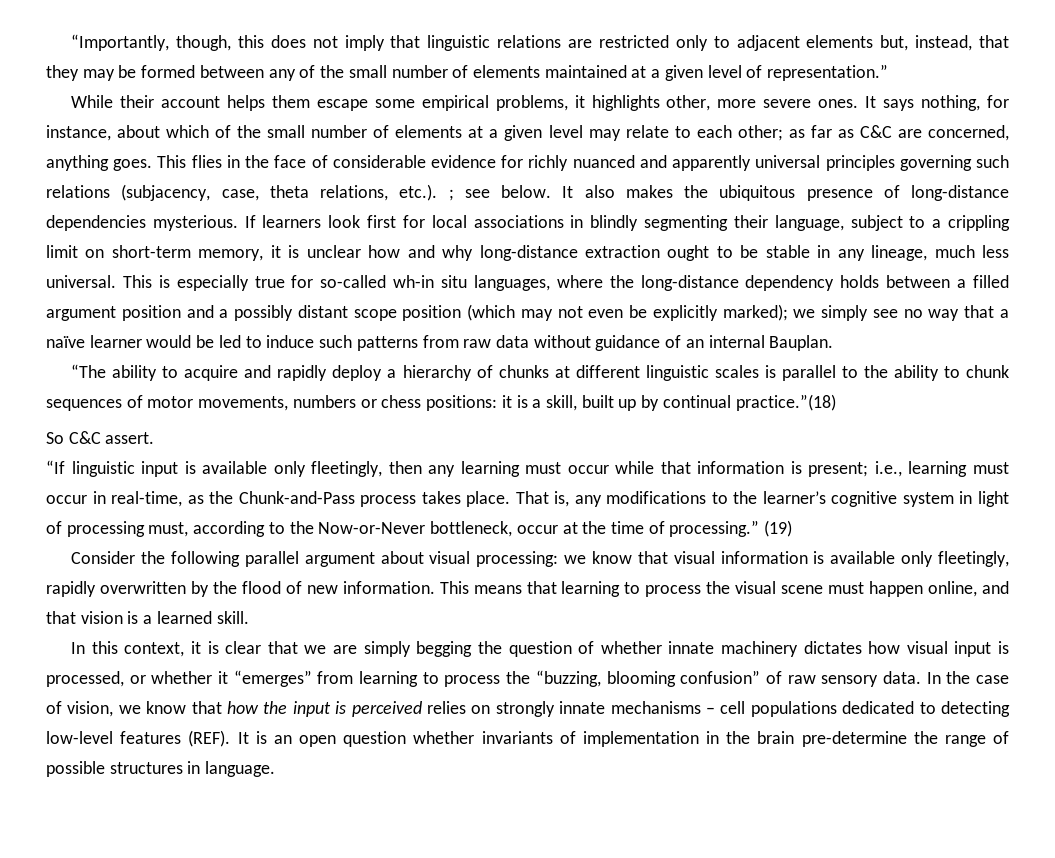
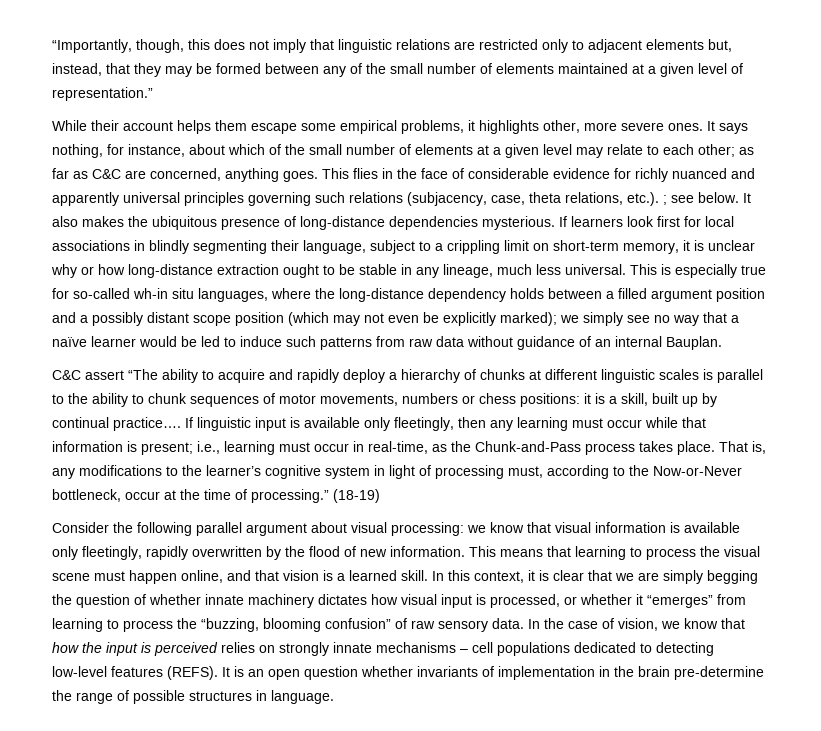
- If learners look first for local associations in blindly segmenting their language, subject to a crippling limit on short-term memory, it is unclear how and why long-distance extraction ought to be stable in any lineage, much less universal.
+ If learners look first for local associations in blindly segmenting their language, subject to a crippling limit on short-term memory, it is unclear why or how long-distance extraction ought to be stable in any lineage, much less universal.
- “The ability to acquire and rapidly deploy a hierarchy of chunks at different linguistic scales is parallel to the ability to chunk sequences of motor movements, numbers or chess positions:
+ C&C assert “The ability to acquire and rapidly deploy a hierarchy of chunks at different linguistic scales is parallel to the ability to chunk sequences of motor movements, numbers or chess positions:
- it is a skill, built up by continual practice.”(18)
- So C&C assert.
- “If linguistic input is available only fleetingly, then any learning must occur while that information is present;
+ it is a skill, built up by continual practice…. If linguistic input is available only fleetingly, then any learning must occur while that information is present;
- (19)
+ (18-19)
- This means that learning to process the visual scene must happen online, and that vision is a learned skill.
- In this context, it is clear that we are simply begging the question of whether innate machinery dictates how visual input is processed, or whether it “emerges” from learning to process the “buzzing, blooming confusion” of raw sensory data.
+ This means that learning to process the visual scene must happen online, and that vision is a learned skill. In this context, it is clear that we are simply begging the question of whether innate machinery dictates how visual input is processed, or whether it “emerges” from learning to process the “buzzing, blooming confusion” of raw sensory data.
- In the case of vision, we know that how the input is perceived relies on strongly innate mechanisms – cell populations dedicated to detecting low-level features (REF).
+ In the case of vision, we know that how the input is perceived relies on strongly innate mechanisms – cell populations dedicated to detecting low-level features (REFS).

